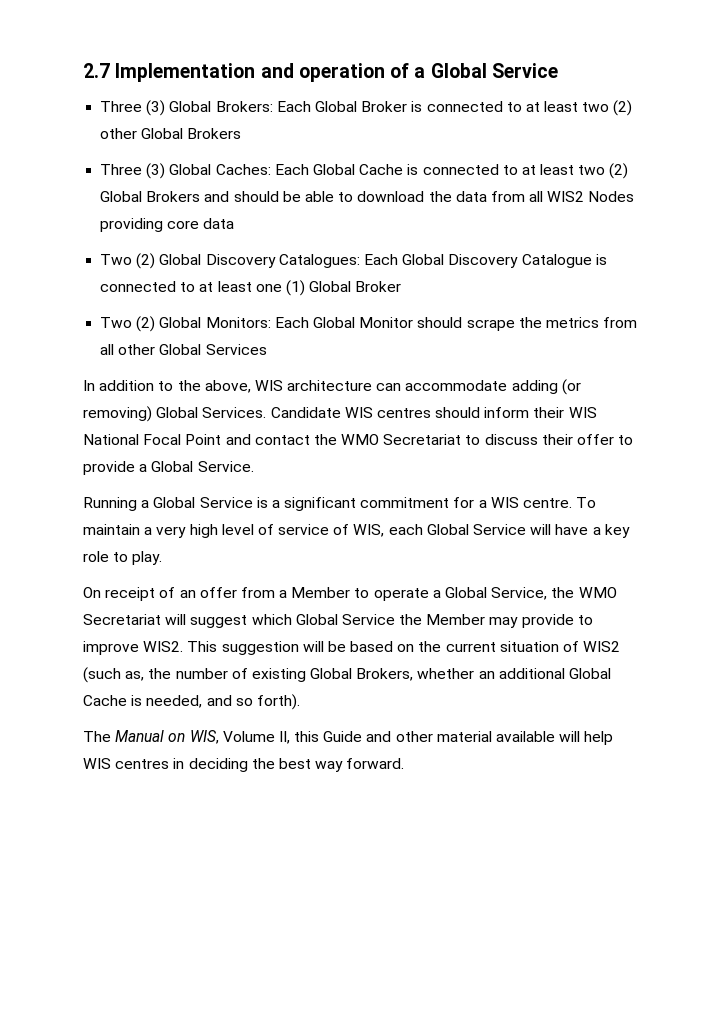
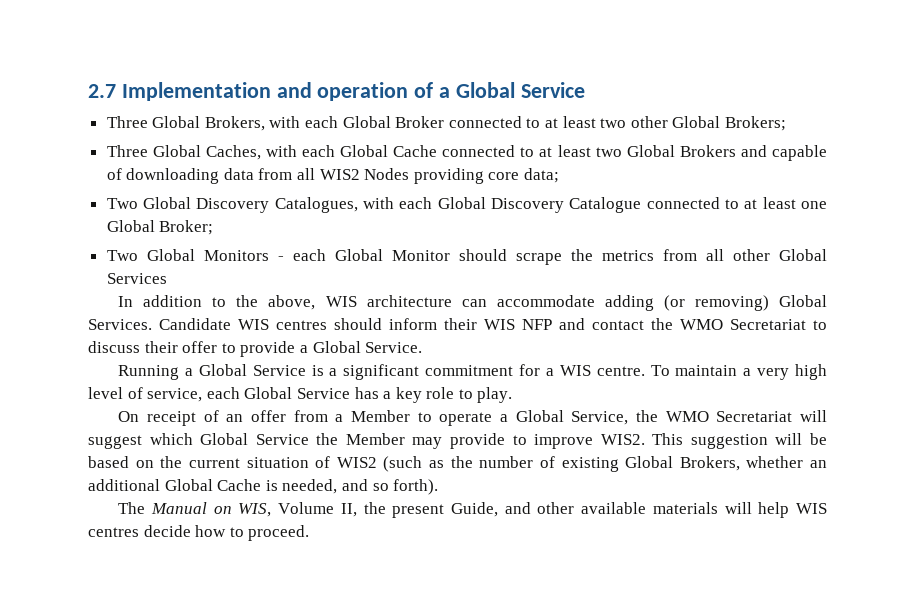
- Three (3) Global Brokers: Each Global Broker is connected to at least two (2) other Global Brokers
- Three (3) Global Caches: Each Global Cache is connected to at least two (2) Global Brokers and should be able to download the data from all WIS2 Nodes providing core data
- Two (2) Global Discovery Catalogues: Each Global Discovery Catalogue is connected to at least one (1) Global Broker
- Two (2) Global Monitors: Each Global Monitor should scrape the metrics from all other Global Services
+ Three Global Brokers, with each Global Broker connected to at least two other Global Brokers;
+ Three Global Caches, with each Global Cache connected to at least two Global Brokers and capable of downloading data from all WIS2 Nodes providing core data;
+ Two Global Discovery Catalogues, with each Global Discovery Catalogue connected to at least one Global Broker;
+ Two Global Monitors - each Global Monitor should scrape the metrics from all other Global Services
- Candidate WIS centres should inform their WIS National Focal Point and contact the WMO Secretariat to discuss their offer to provide a Global Service.
+ Candidate WIS centres should inform their WIS NFP and contact the WMO Secretariat to discuss their offer to provide a Global Service.
- To maintain a very high level of service of WIS, each Global Service will have a key role to play.
+ To maintain a very high level of service, each Global Service has a key role to play.
- This suggestion will be based on the current situation of WIS2 (such as, the number of existing Global Brokers, whether an additional Global Cache is needed, and so forth).
+ This suggestion will be based on the current situation of WIS2 (such as the number of existing Global Brokers, whether an additional Global Cache is needed, and so forth).
- The Manual on WIS, Volume II, this Guide and other material available will help WIS centres in deciding the best way forward.
+ The Manual on WIS, Volume II, the present Guide, and other available materials will help WIS centres decide how to proceed.

